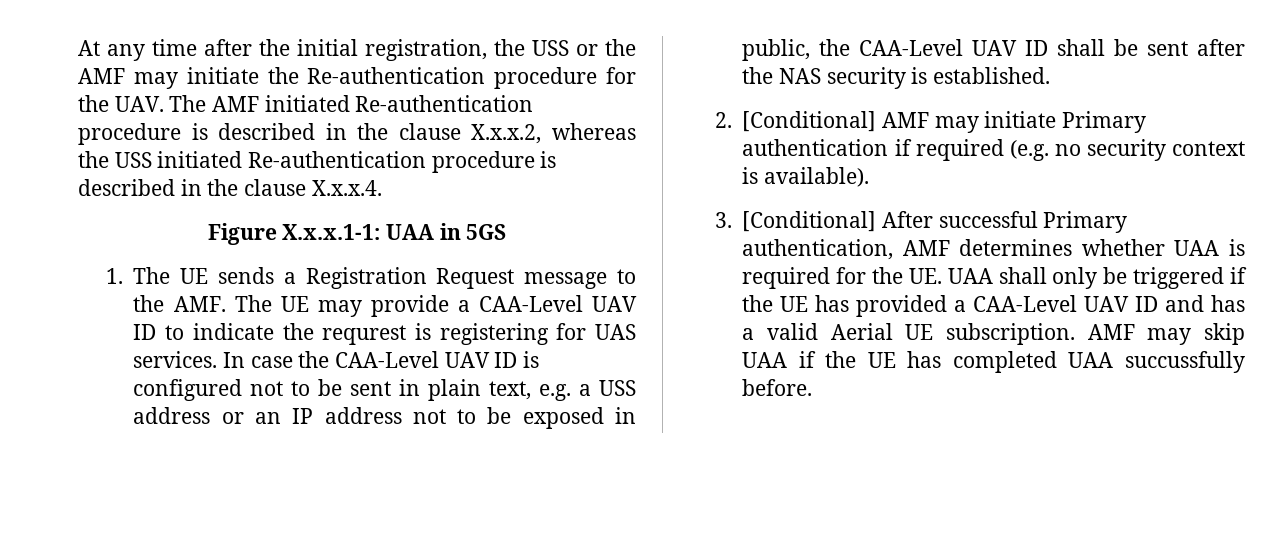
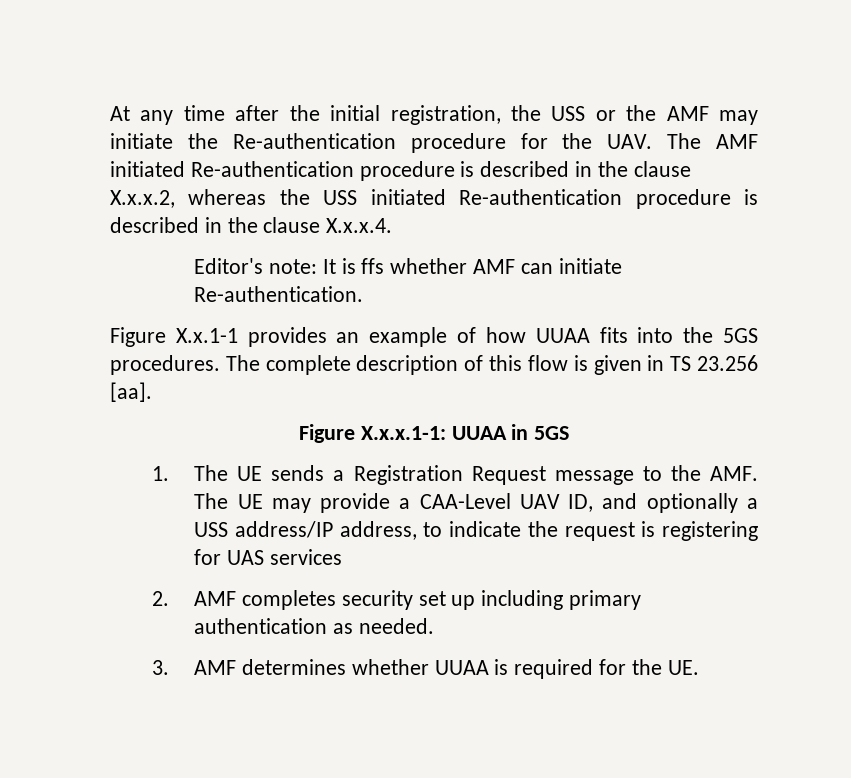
+ Editor's note: It is ffs whether AMF can initiate Re-authentication.
+ Figure X.x.1-1 provides an example of how UUAA fits into the 5GS procedures. The complete description of this flow is given in TS 23.256 [aa].
- Figure X.x.x.1-1: UAA in 5GS
+ Figure X.x.x.1-1: UUAA in 5GS
- 1. The UE sends a Registration Request message to the AMF. The UE may provide a CAA-Level UAV ID to indicate the requrest is registering for UAS services. In case the CAA-Level UAV ID is configured not to be sent in plain text, e.g. a USS address or an IP address not to be exposed in public, the CAA-Level UAV ID shall be sent after the NAS security is established.
- 2. [Conditional] AMF may initiate Primary authentication if required (e.g. no security context is available).
- 3. [Conditional] After successful Primary authentication, AMF determines whether UAA is required for the UE. UAA shall only be triggered if the UE has provided a CAA-Level UAV ID and has a valid Aerial UE subscription. AMF may skip UAA if the UE has completed UAA succussfully before.
+ 1. The UE sends a Registration Request message to the AMF. The UE may provide a CAA-Level UAV ID, and optionally a USS address/IP address, to indicate the request is registering for UAS services
+ 2. AMF completes security set up including primary authentication as needed.
+ 3. AMF determines whether UUAA is required for the UE.

